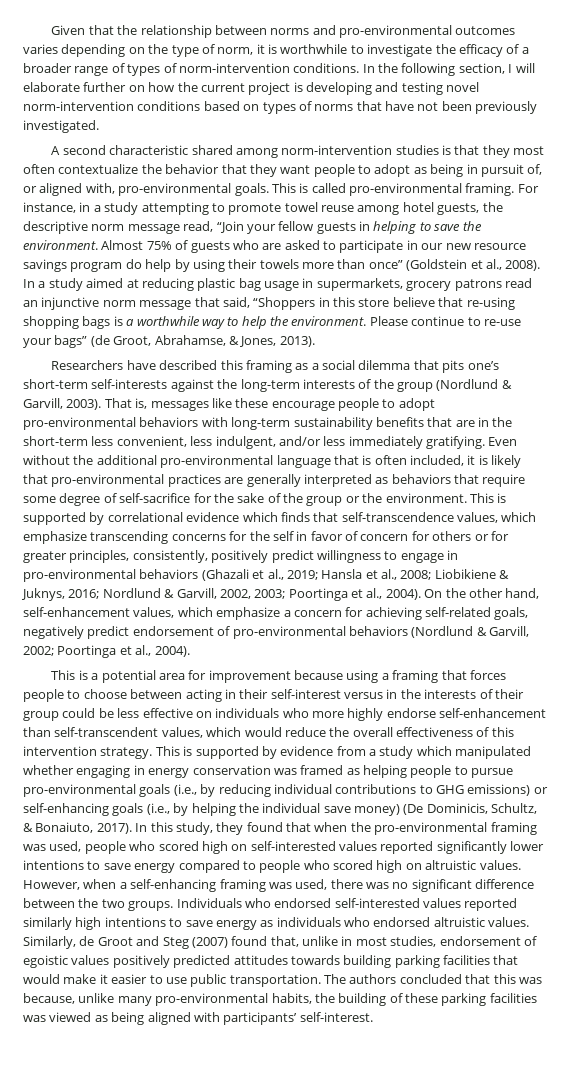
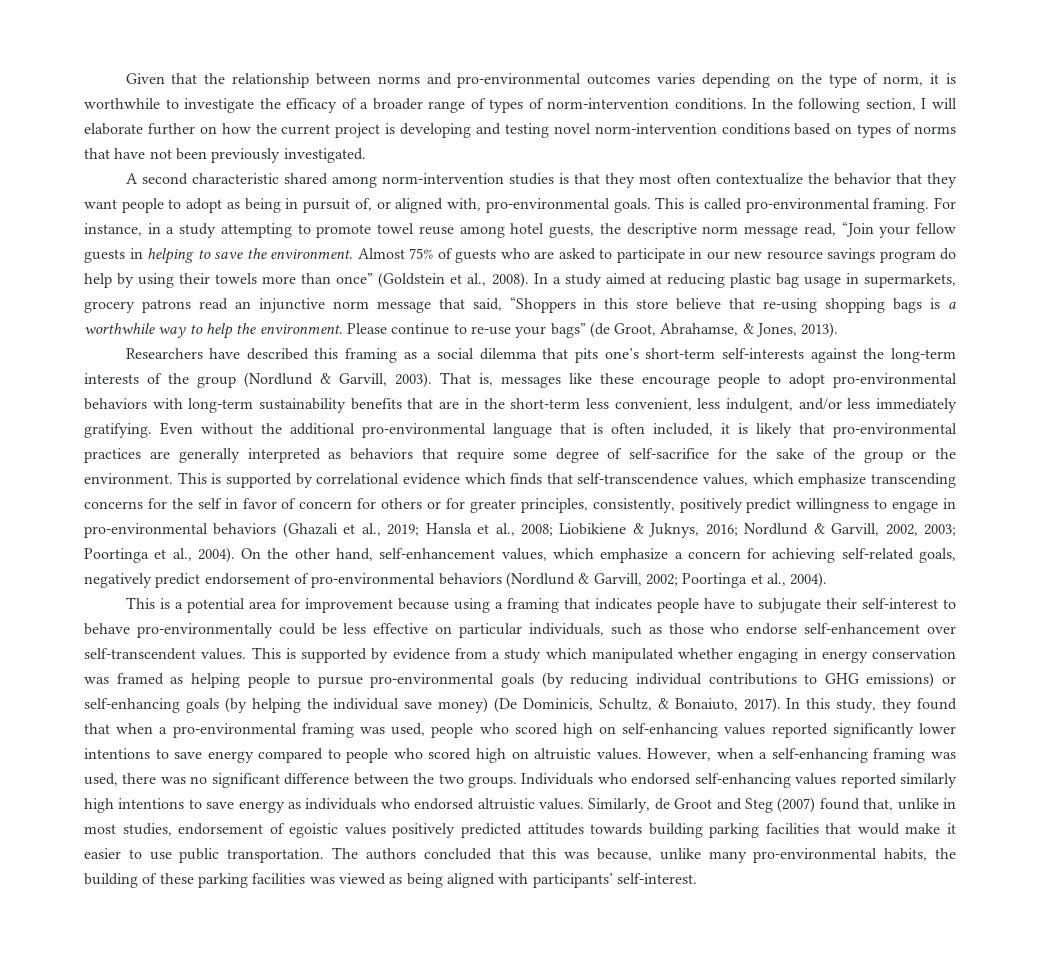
- This is a potential area for improvement because using a framing that forces people to choose between acting in their self-interest versus in the interests of their group could be less effective on individuals who more highly endorse self-enhancement than self-transcendent values, which would reduce the overall effectiveness of this intervention strategy.
+ This is a potential area for improvement because using a framing that indicates people have to subjugate their self-interest to behave pro-environmentally could be less effective on particular individuals, such as those who endorse self-enhancement over self-transcendent values.
- This is supported by evidence from a study which manipulated whether engaging in energy conservation was framed as helping people to pursue pro-environmental goals (i.e., by reducing individual contributions to GHG emissions) or self-enhancing goals (i.e., by helping the individual save money) (De Dominicis, Schultz, & Bonaiuto, 2017).
+ This is supported by evidence from a study which manipulated whether engaging in energy conservation was framed as helping people to pursue pro-environmental goals (by reducing individual contributions to GHG emissions) or self-enhancing goals (by helping the individual save money) (De Dominicis, Schultz, & Bonaiuto, 2017).
- In this study, they found that when the pro-environmental framing was used, people who scored high on self-interested values reported significantly lower intentions to save energy compared to people who scored high on altruistic values.
+ In this study, they found that when a pro-environmental framing was used, people who scored high on self-enhancing values reported significantly lower intentions to save energy compared to people who scored high on altruistic values.
- Individuals who endorsed self-interested values reported similarly high intentions to save energy as individuals who endorsed altruistic values.
+ Individuals who endorsed self-enhancing values reported similarly high intentions to save energy as individuals who endorsed altruistic values.

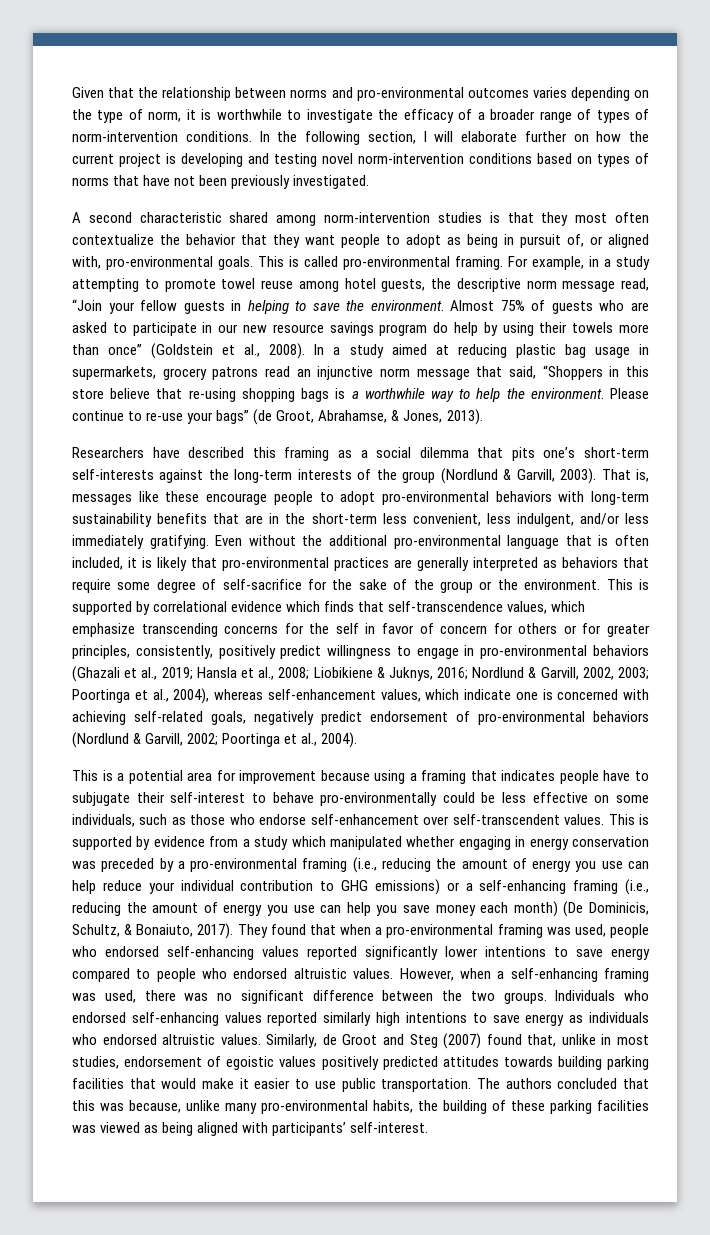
- For instance, in a study attempting to promote towel reuse among hotel guests, the descriptive norm message read, “Join your fellow guests in helping to save the environment.
+ For example, in a study attempting to promote towel reuse among hotel guests, the descriptive norm message read, “Join your fellow guests in helping to save the environment.
- Poortinga et al., 2004). On the other hand, self-enhancement values, which emphasize a concern for achieving self-related goals, negatively predict endorsement of pro-environmental behaviors (Nordlund & Garvill, 2002;
+ Poortinga et al., 2004), whereas self-enhancement values, which indicate one is concerned with achieving self-related goals, negatively predict endorsement of pro-environmental behaviors (Nordlund & Garvill, 2002;
- This is a potential area for improvement because using a framing that indicates people have to subjugate their self-interest to behave pro-environmentally could be less effective on particular individuals, such as those who endorse self-enhancement over self-transcendent values.
+ This is a potential area for improvement because using a framing that indicates people have to subjugate their self-interest to behave pro-environmentally could be less effective on some individuals, such as those who endorse self-enhancement over self-transcendent values.
- This is supported by evidence from a study which manipulated whether engaging in energy conservation was framed as helping people to pursue pro-environmental goals (by reducing individual contributions to GHG emissions) or self-enhancing goals (by helping the individual save money) (De Dominicis, Schultz, & Bonaiuto, 2017).
+ This is supported by evidence from a study which manipulated whether engaging in energy conservation was preceded by a pro-environmental framing (i.e., reducing the amount of energy you use can help reduce your individual contribution to GHG emissions) or a self-enhancing framing (i.e., reducing the amount of energy you use can help you save money each month) (De Dominicis, Schultz, & Bonaiuto, 2017).
- In this study, they found that when a pro-environmental framing was used, people who scored high on self-enhancing values reported significantly lower intentions to save energy compared to people who scored high on altruistic values.
+ They found that when a pro-environmental framing was used, people who endorsed self-enhancing values reported significantly lower intentions to save energy compared to people who endorsed altruistic values.

